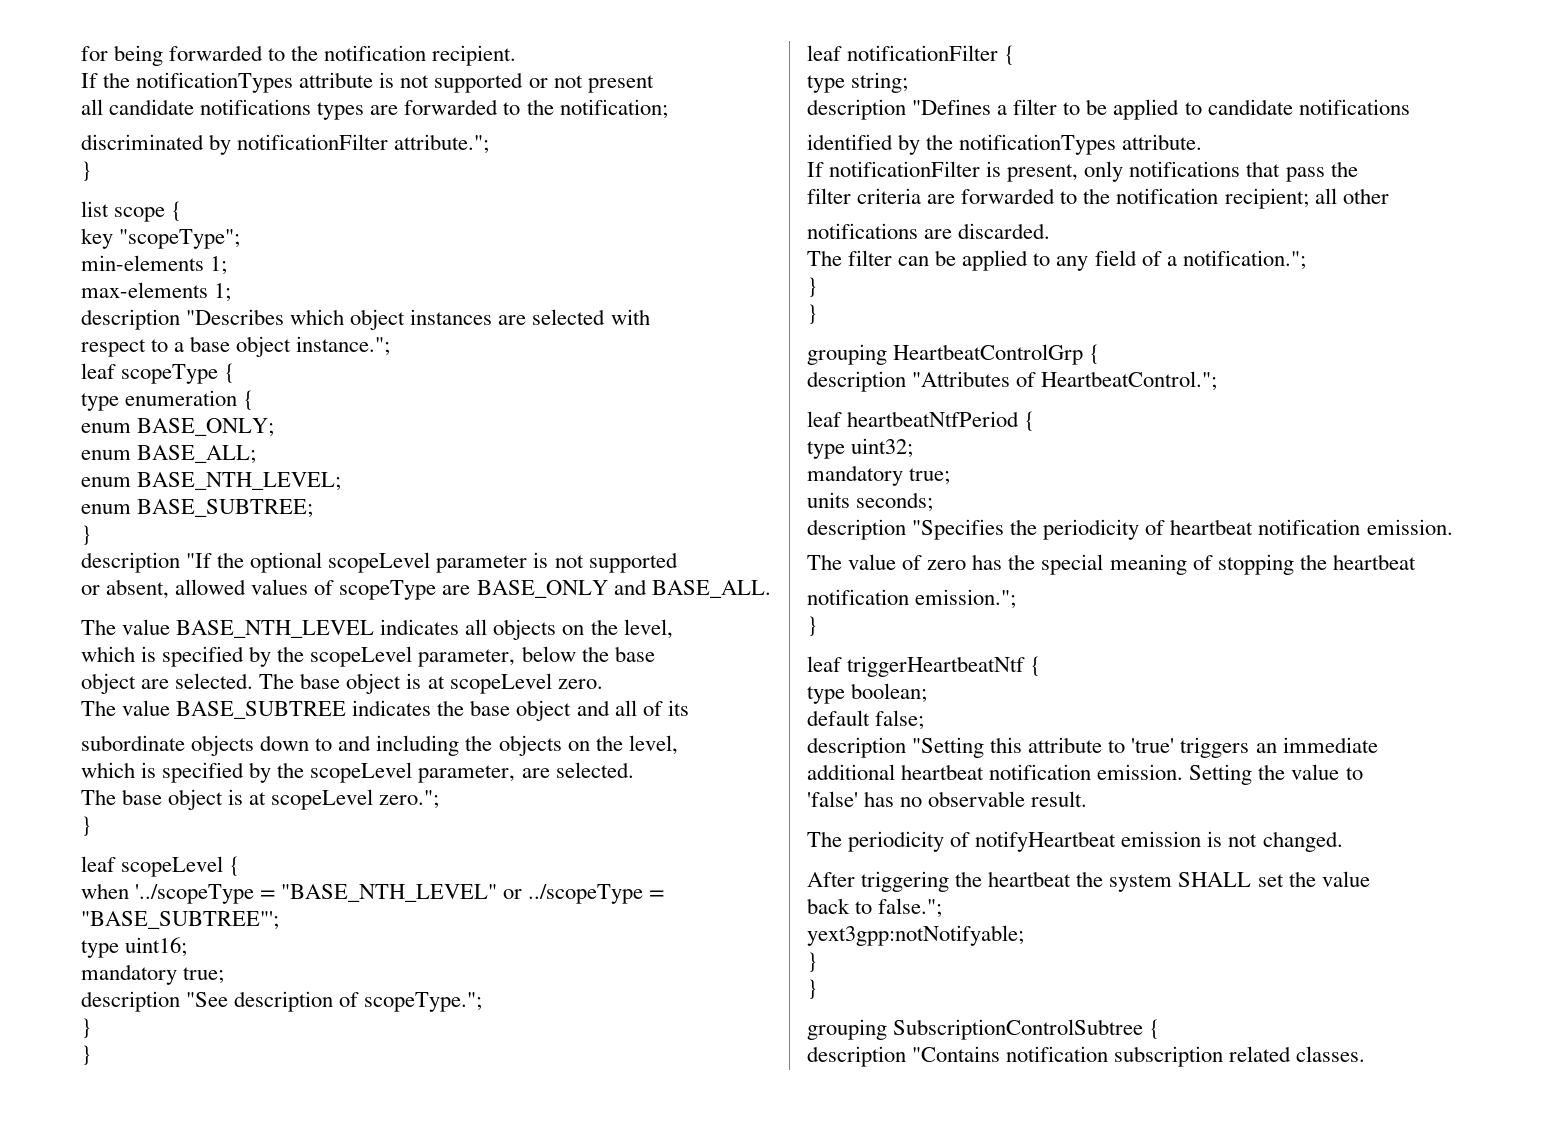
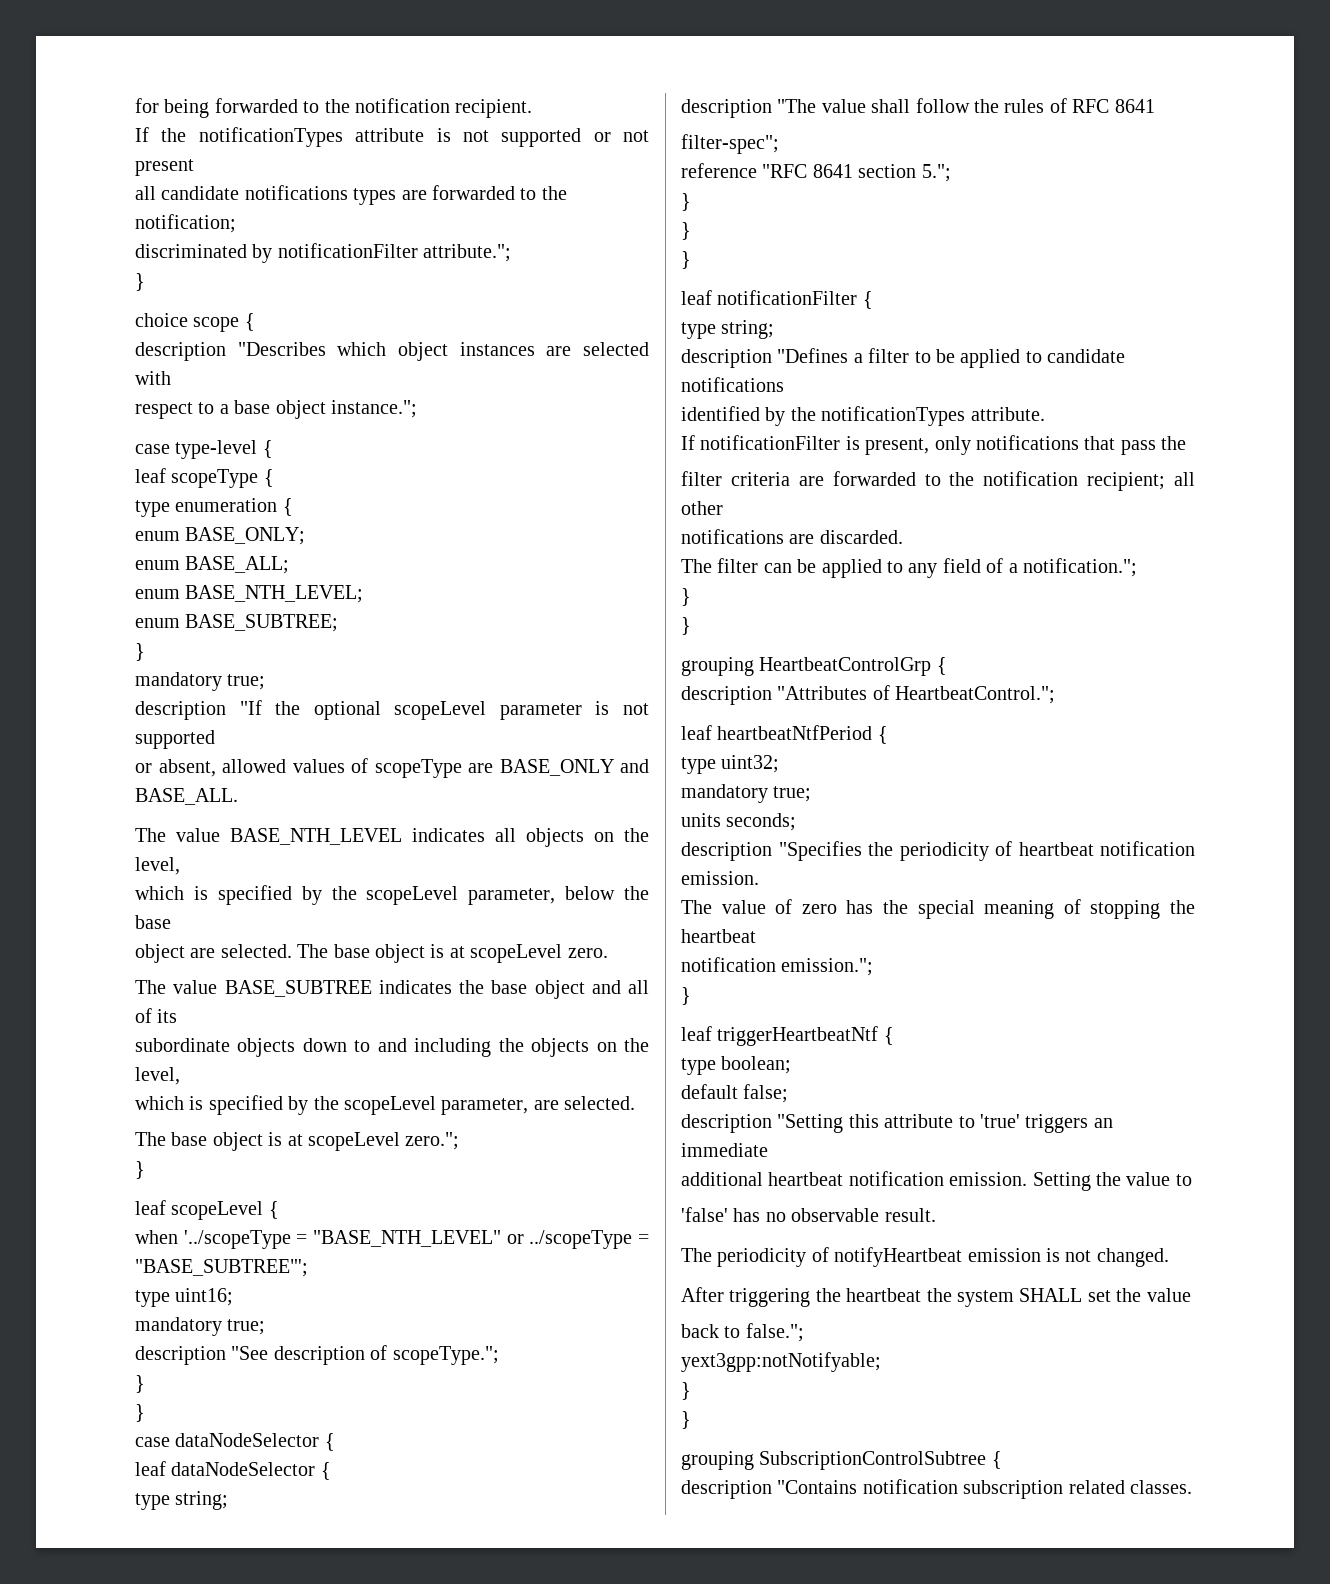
- list scope {
+ choice scope {
- key "scopeType";
- min-elements 1;
- max-elements 1;
+ case type-level {
  enum BASE_SUBTREE;
  }
+ mandatory true;
+ case dataNodeSelector {
+ leaf dataNodeSelector {
+ type string;
+ description "The value shall follow the rules of RFC 8641
+ filter-spec";
+ reference "RFC 8641 section 5.";
+ }
+ }
+ }

